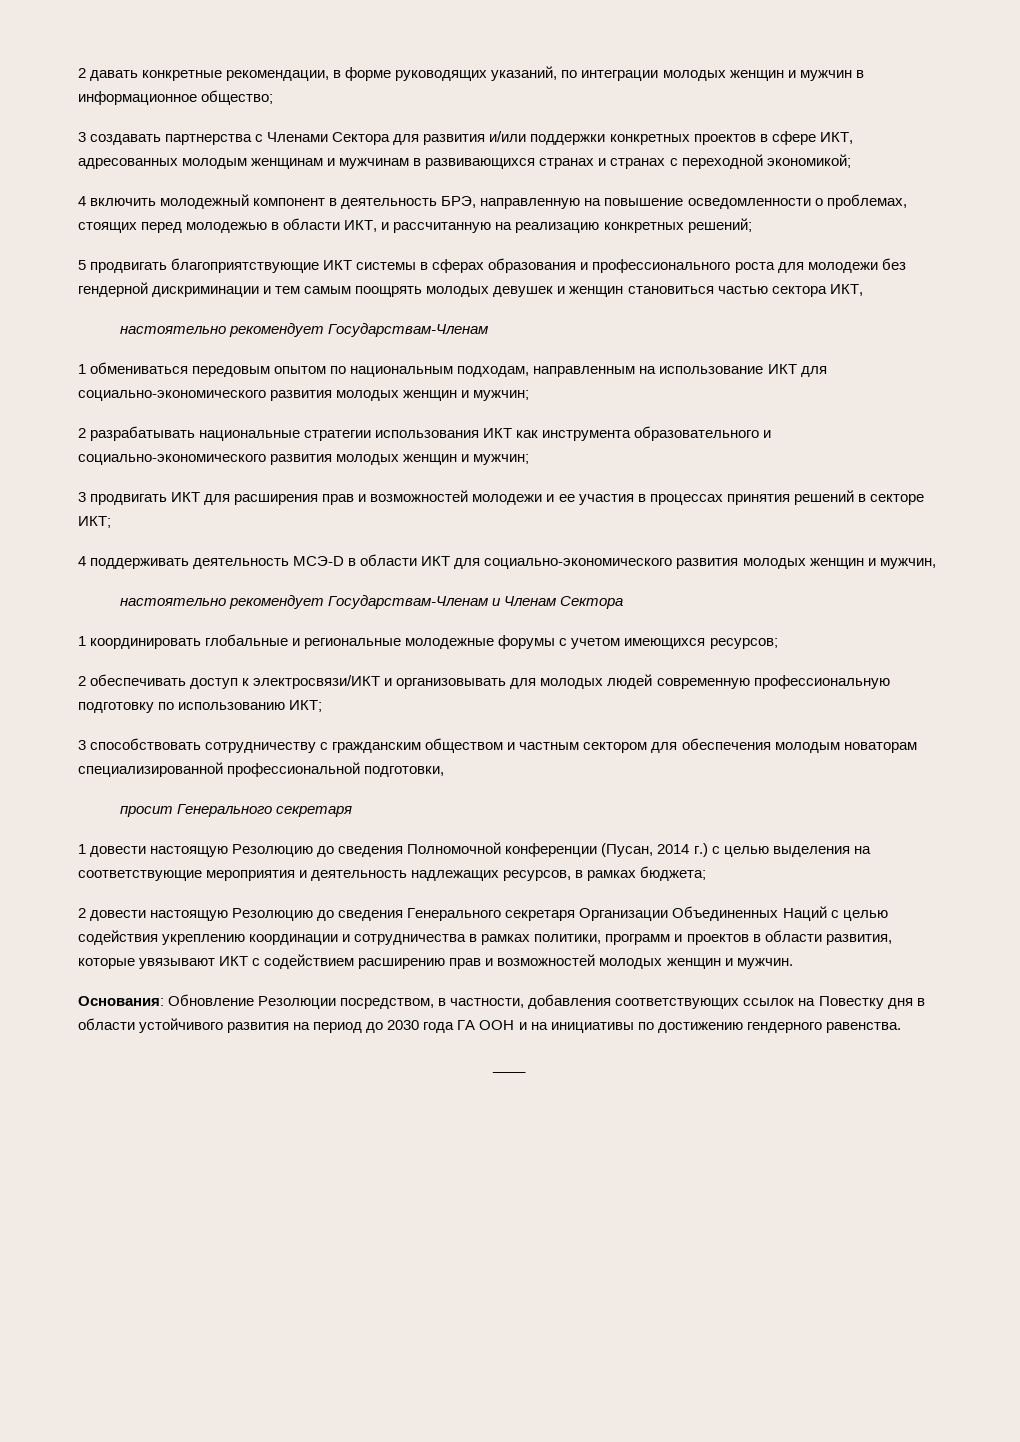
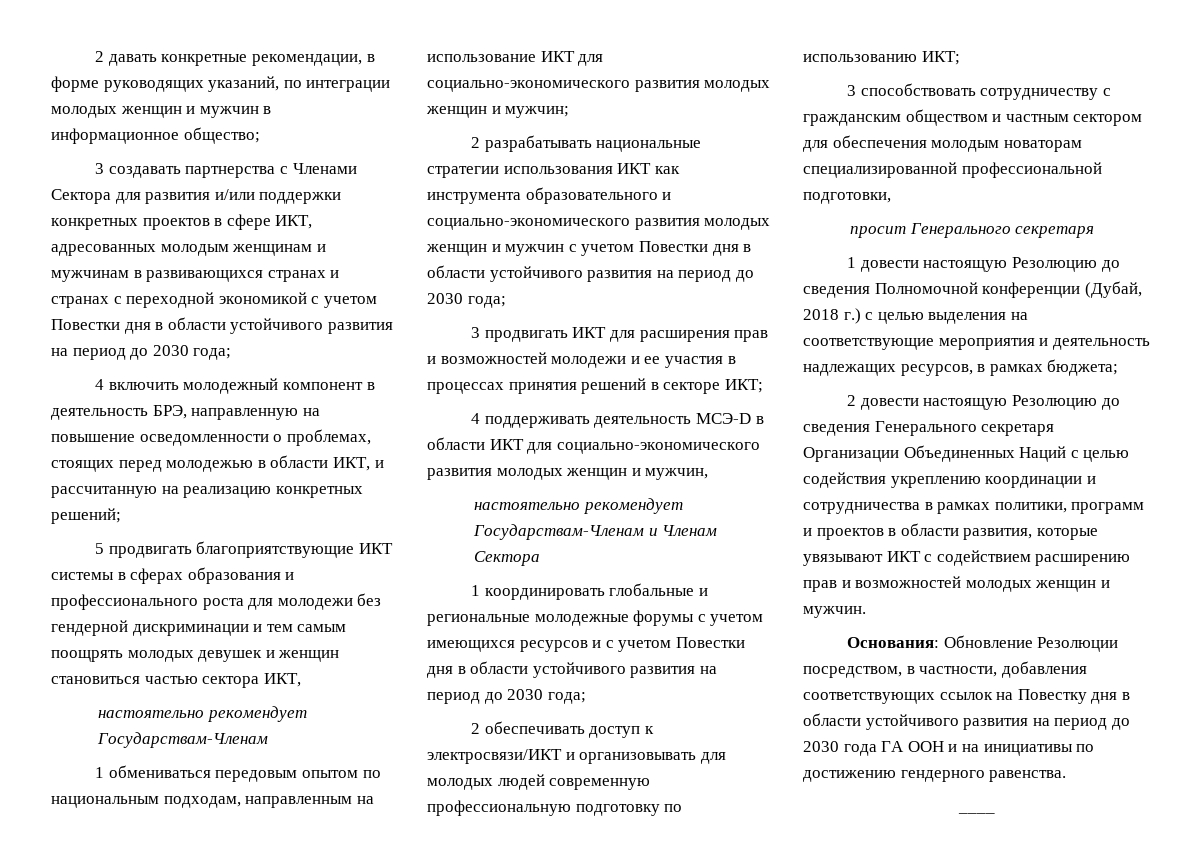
- 3 создавать партнерства с Членами Сектора для развития и/или поддержки конкретных проектов в сфере ИКТ, адресованных молодым женщинам и мужчинам в развивающихся странах и странах с переходной экономикой;
+ 3 создавать партнерства с Членами Сектора для развития и/или поддержки конкретных проектов в сфере ИКТ, адресованных молодым женщинам и мужчинам в развивающихся странах и странах с переходной экономикой с учетом Повестки дня в области устойчивого развития на период до 2030 года;
- 2 разрабатывать национальные стратегии использования ИКТ как инструмента образовательного и социально-экономического развития молодых женщин и мужчин;
+ 2 разрабатывать национальные стратегии использования ИКТ как инструмента образовательного и социально-экономического развития молодых женщин и мужчин с учетом Повестки дня в области устойчивого развития на период до 2030 года;
- 1 координировать глобальные и региональные молодежные форумы с учетом имеющихся ресурсов;
+ 1 координировать глобальные и региональные молодежные форумы с учетом имеющихся ресурсов и с учетом Повестки дня в области устойчивого развития на период до 2030 года;
- 1 довести настоящую Резолюцию до сведения Полномочной конференции (Пусан, 2014 г.) с целью выделения на соответствующие мероприятия и деятельность надлежащих ресурсов, в рамках бюджета;
+ 1 довести настоящую Резолюцию до сведения Полномочной конференции (Дубай, 2018 г.) с целью выделения на соответствующие мероприятия и деятельность надлежащих ресурсов, в рамках бюджета;

